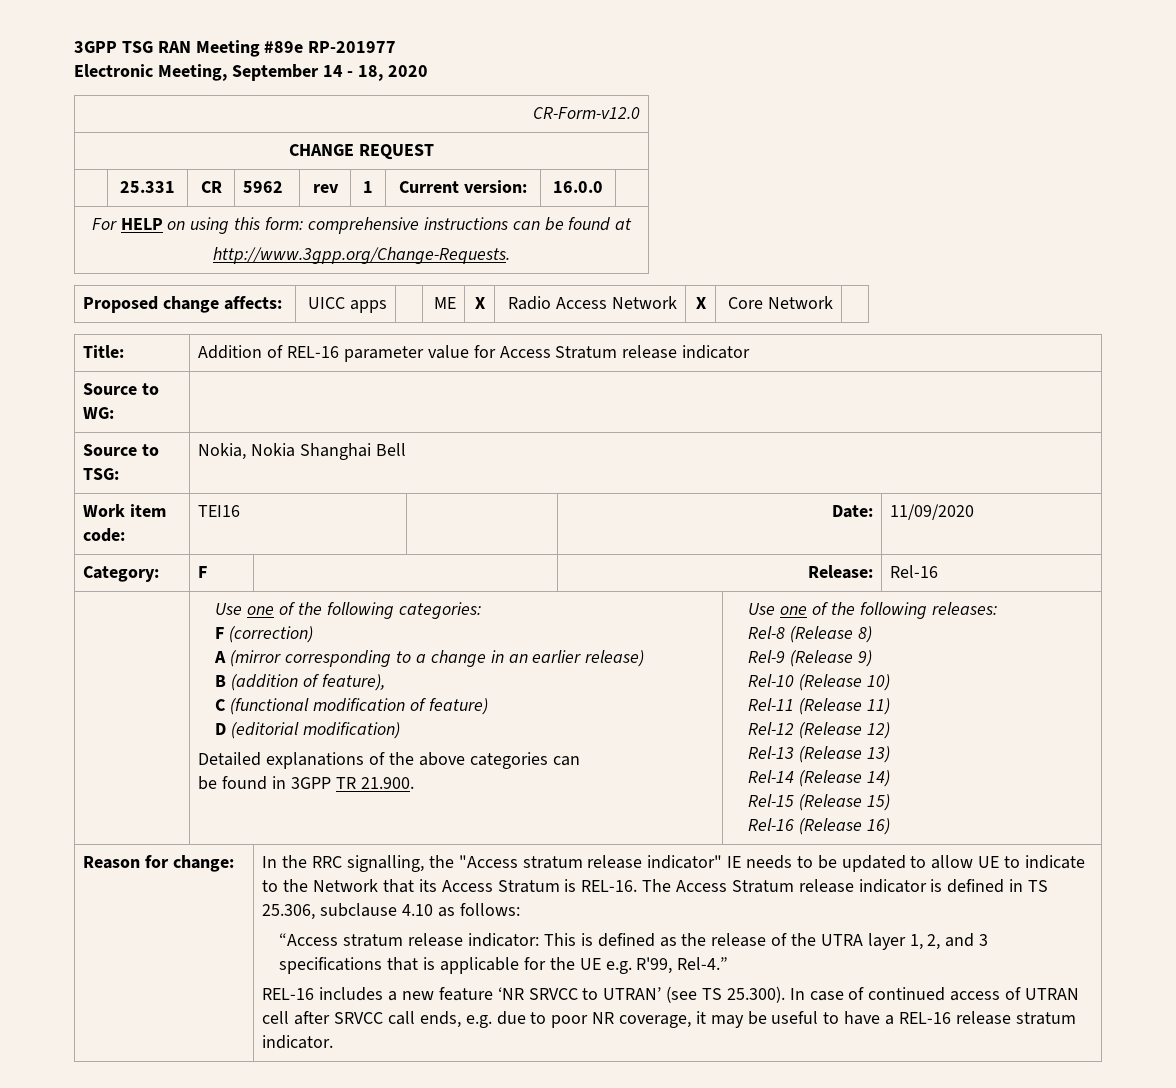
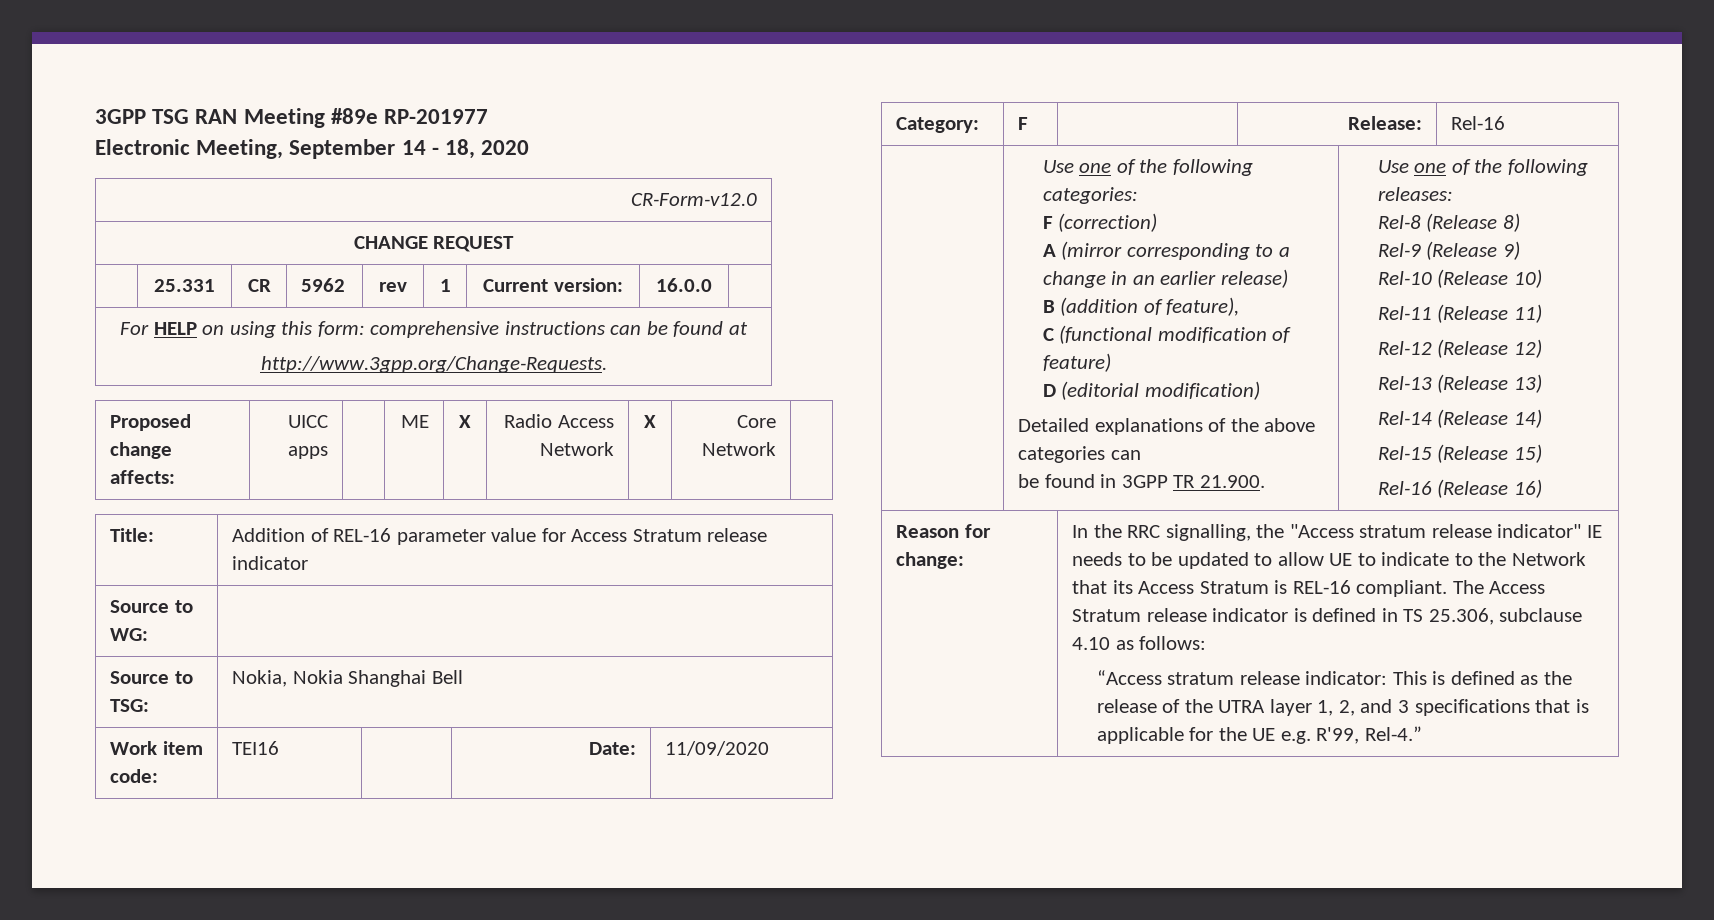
- In the RRC signalling, the "Access stratum release indicator" IE needs to be updated to allow UE to indicate to the Network that its Access Stratum is REL-16.
+ In the RRC signalling, the "Access stratum release indicator" IE needs to be updated to allow UE to indicate to the Network that its Access Stratum is REL-16 compliant.
- REL-16 includes a new feature ‘NR SRVCC to UTRAN’ (see TS 25.300). In case of continued access of UTRAN cell after SRVCC call ends, e.g. due to poor NR coverage, it may be useful to have a REL-16 release stratum indicator.

